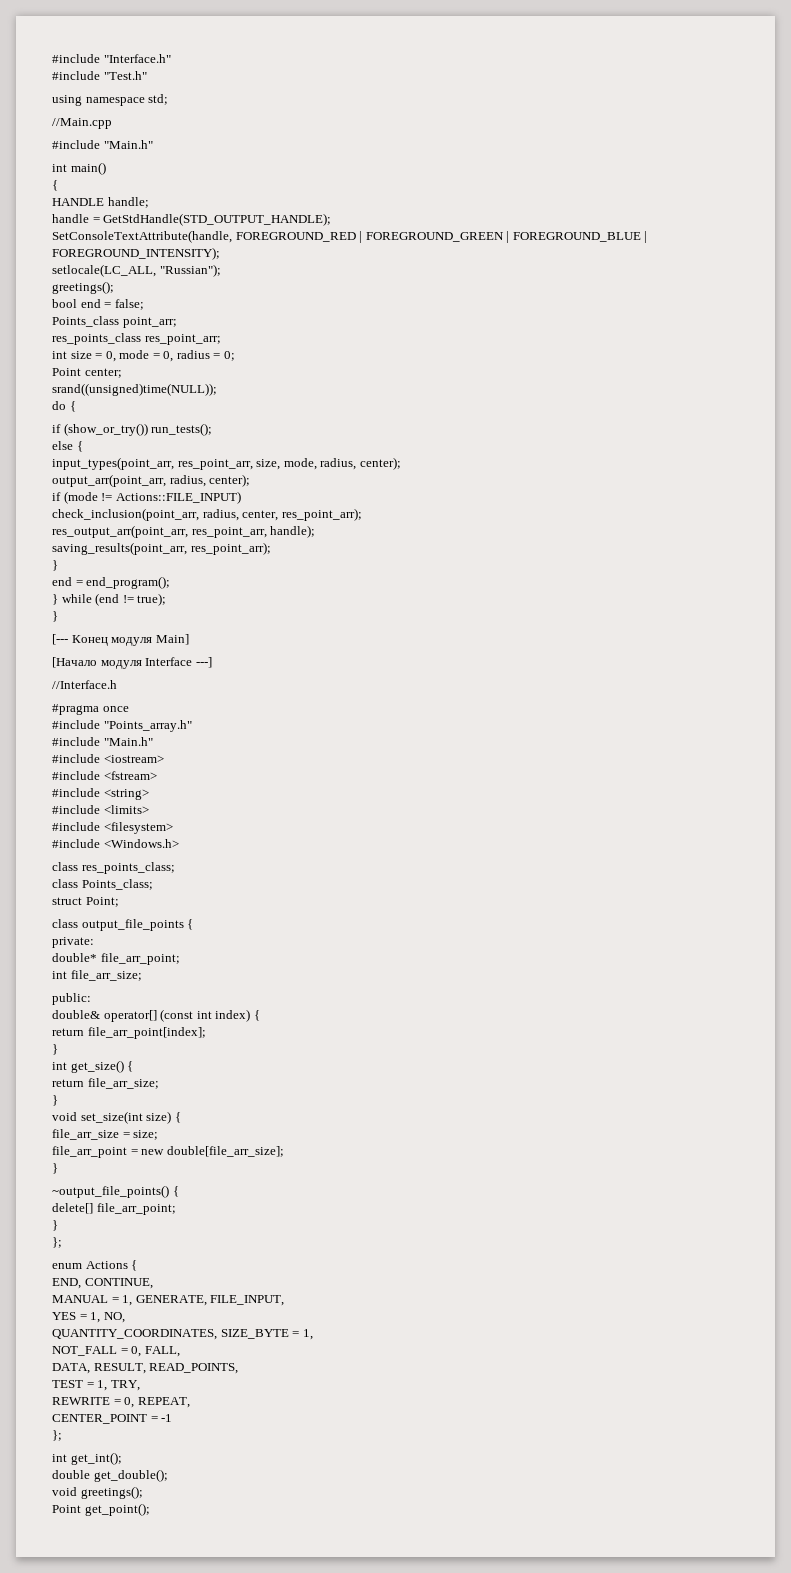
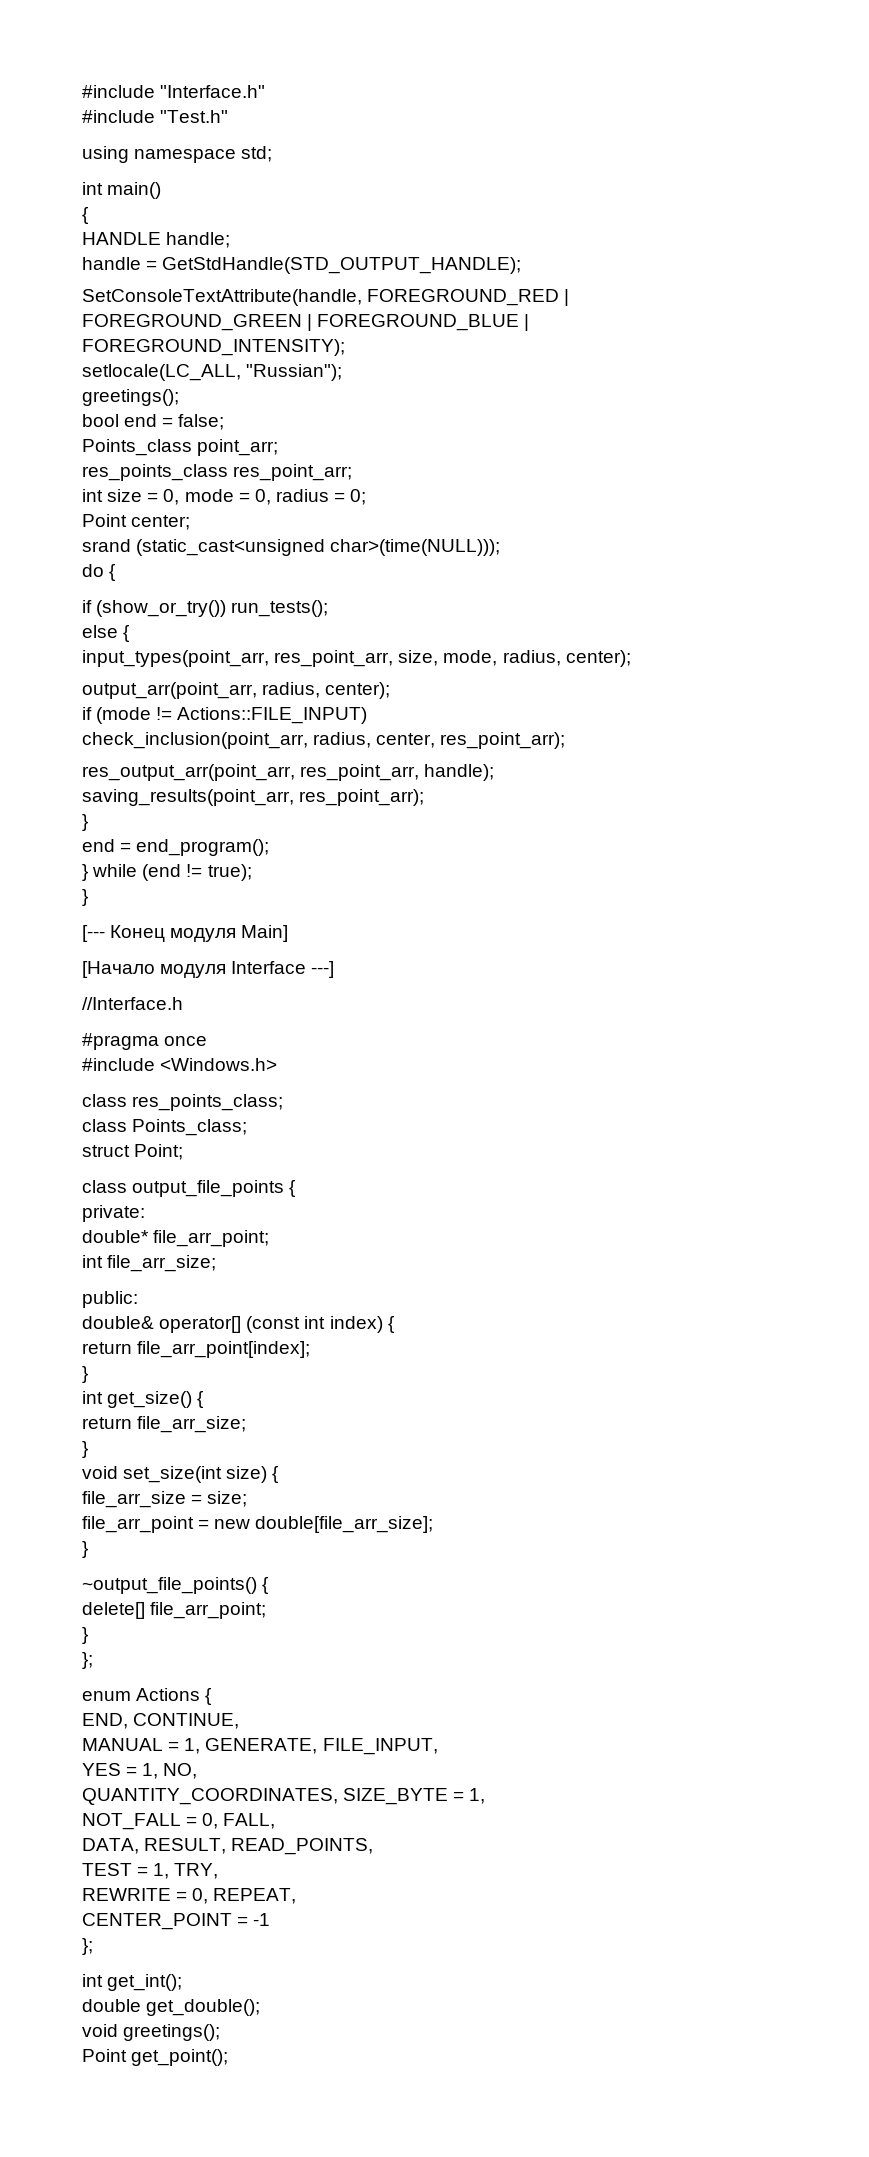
- //Main.cpp
- #include "Main.h"
- srand((unsigned)time(NULL));
+ srand (static_cast<unsigned char>(time(NULL)));
- #include "Points_array.h"
- #include "Main.h"
- #include <iostream>
- #include <fstream>
- #include <string>
- #include <limits>
- #include <filesystem>

